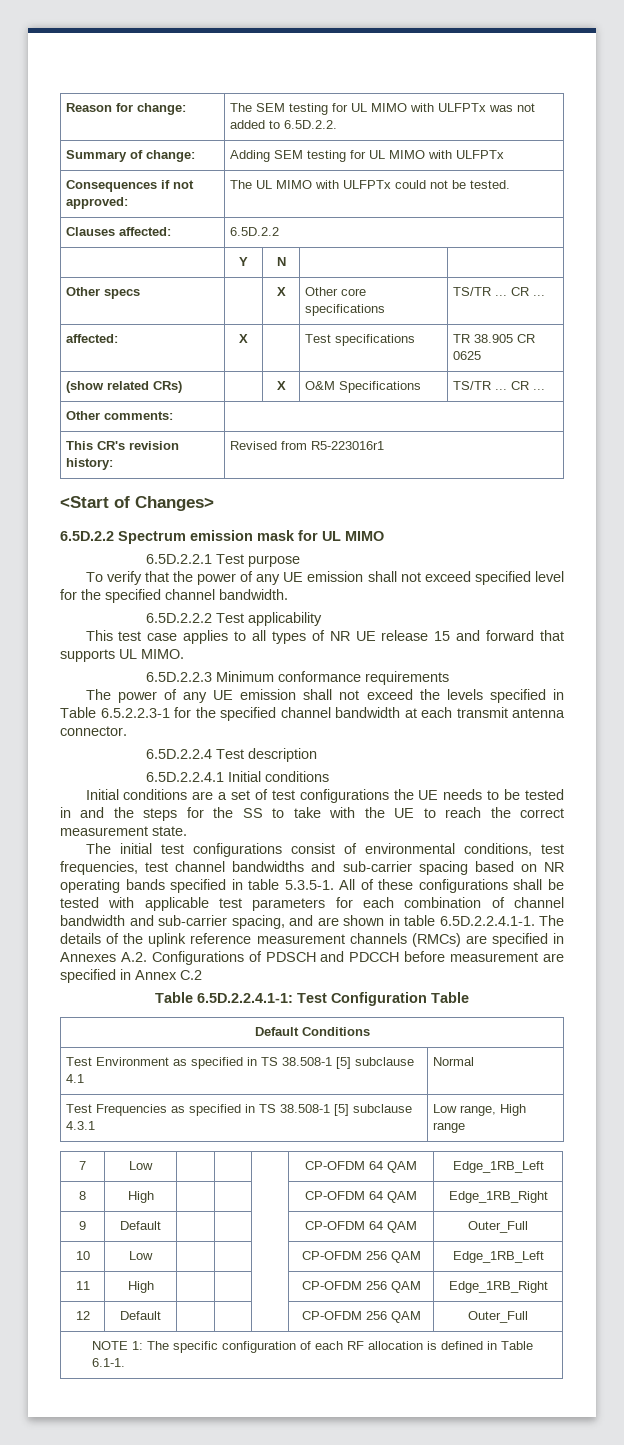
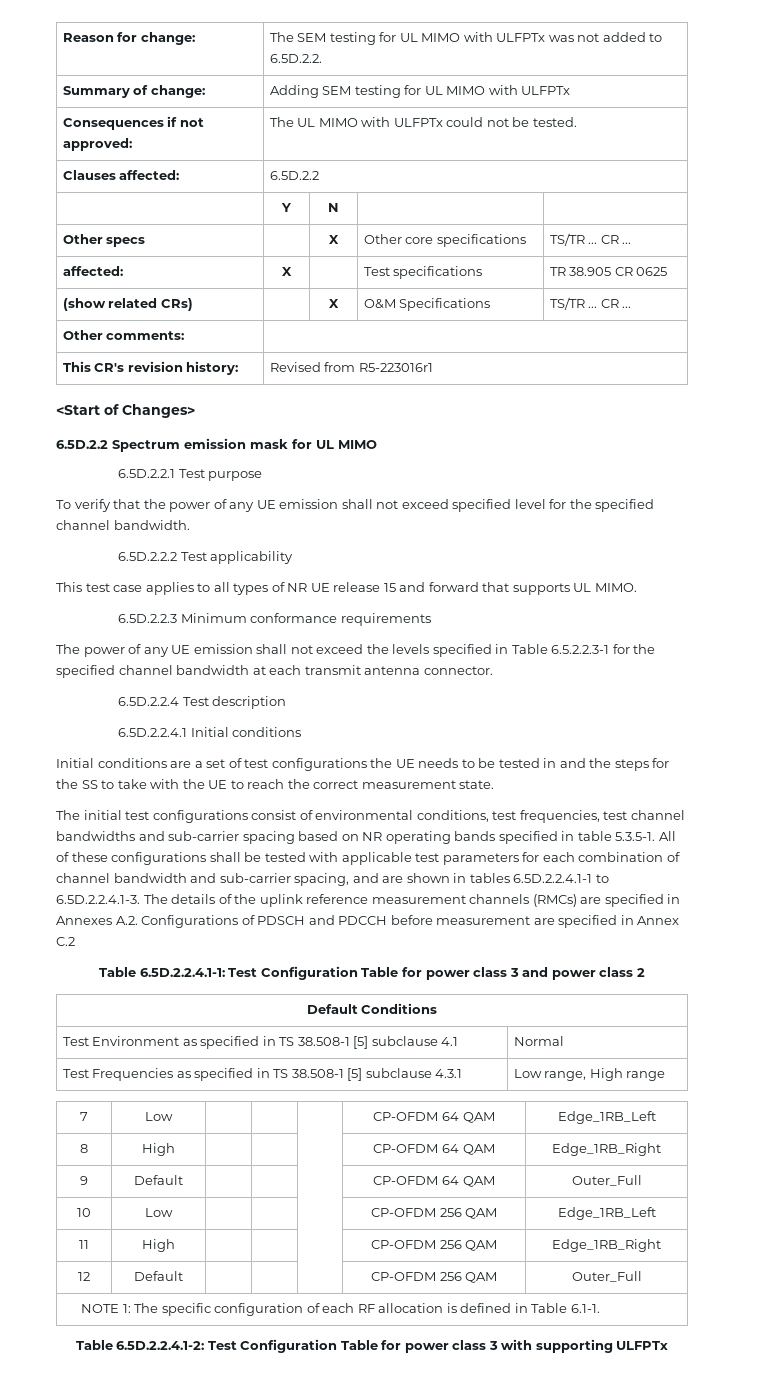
- The initial test configurations consist of environmental conditions, test frequencies, test channel bandwidths and sub-carrier spacing based on NR operating bands specified in table 5.3.5-1. All of these configurations shall be tested with applicable test parameters for each combination of channel bandwidth and sub-carrier spacing, and are shown in table 6.5D.2.2.4.1-1. The details of the uplink reference measurement channels (RMCs) are specified in Annexes A.2. Configurations of PDSCH and PDCCH before measurement are specified in Annex C.2
+ The initial test configurations consist of environmental conditions, test frequencies, test channel bandwidths and sub-carrier spacing based on NR operating bands specified in table 5.3.5-1. All of these configurations shall be tested with applicable test parameters for each combination of channel bandwidth and sub-carrier spacing, and are shown in tables 6.5D.2.2.4.1-1 to 6.5D.2.2.4.1-3. The details of the uplink reference measurement channels (RMCs) are specified in Annexes A.2. Configurations of PDSCH and PDCCH before measurement are specified in Annex C.2
- Table 6.5D.2.2.4.1-1: Test Configuration Table
+ Table 6.5D.2.2.4.1-1: Test Configuration Table for power class 3 and power class 2
+ Table 6.5D.2.2.4.1-2: Test Configuration Table for power class 3 with supporting ULFPTx

